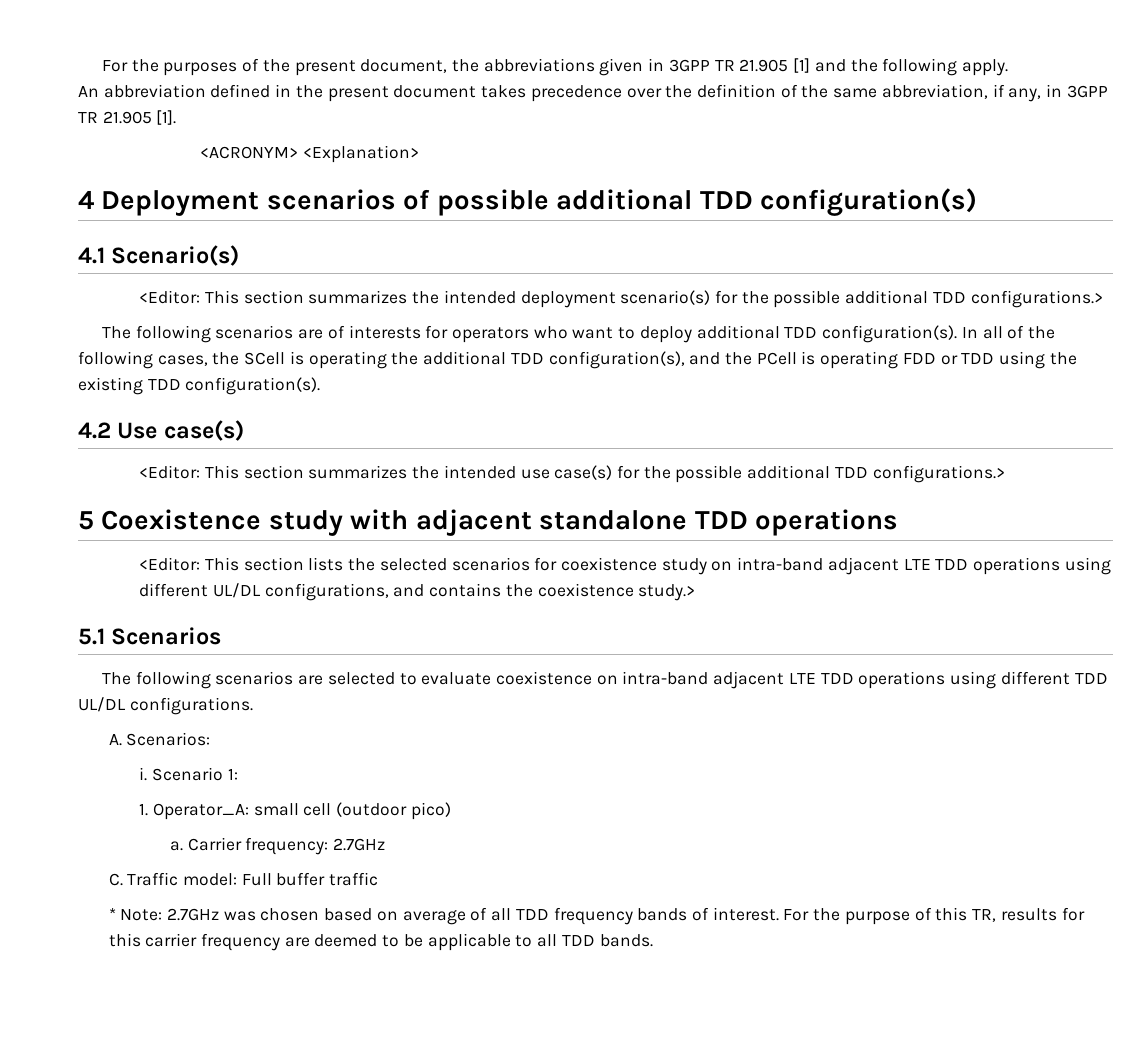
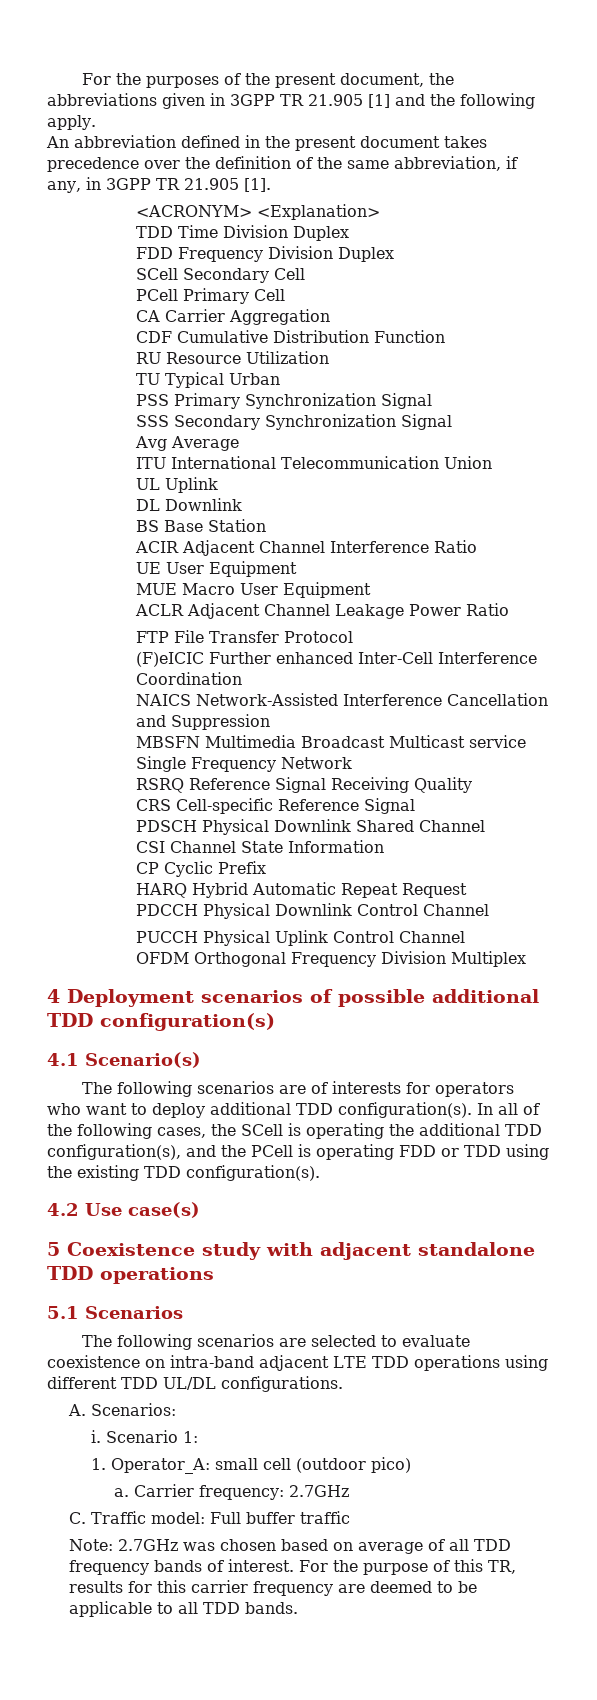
+ TDD Time Division Duplex
+ FDD Frequency Division Duplex
+ SCell Secondary Cell
+ PCell Primary Cell
+ CA Carrier Aggregation
+ CDF Cumulative Distribution Function
+ RU Resource Utilization
+ TU Typical Urban
+ PSS Primary Synchronization Signal
+ SSS Secondary Synchronization Signal
+ Avg Average
+ ITU International Telecommunication Union
+ UL Uplink
+ DL Downlink
+ BS Base Station
+ ACIR Adjacent Channel Interference Ratio
+ UE User Equipment
+ MUE Macro User Equipment
+ ACLR Adjacent Channel Leakage Power Ratio
+ FTP File Transfer Protocol
+ (F)eICIC Further enhanced Inter-Cell Interference Coordination
+ NAICS Network-Assisted Interference Cancellation and Suppression
+ MBSFN Multimedia Broadcast Multicast service Single Frequency Network
+ RSRQ Reference Signal Receiving Quality
+ CRS Cell-specific Reference Signal
+ PDSCH Physical Downlink Shared Channel
+ CSI Channel State Information
+ CP Cyclic Prefix
+ HARQ Hybrid Automatic Repeat Request
+ PDCCH Physical Downlink Control Channel
+ PUCCH Physical Uplink Control Channel
+ OFDM Orthogonal Frequency Division Multiplex
- <Editor: This section summarizes the intended deployment scenario(s) for the possible additional TDD configurations.>
- <Editor: This section summarizes the intended use case(s) for the possible additional TDD configurations.>
- <Editor: This section lists the selected scenarios for coexistence study on intra-band adjacent LTE TDD operations using different UL/DL configurations, and contains the coexistence study.>
- * Note: 2.7GHz was chosen based on average of all TDD frequency bands of interest.
+ Note: 2.7GHz was chosen based on average of all TDD frequency bands of interest.

